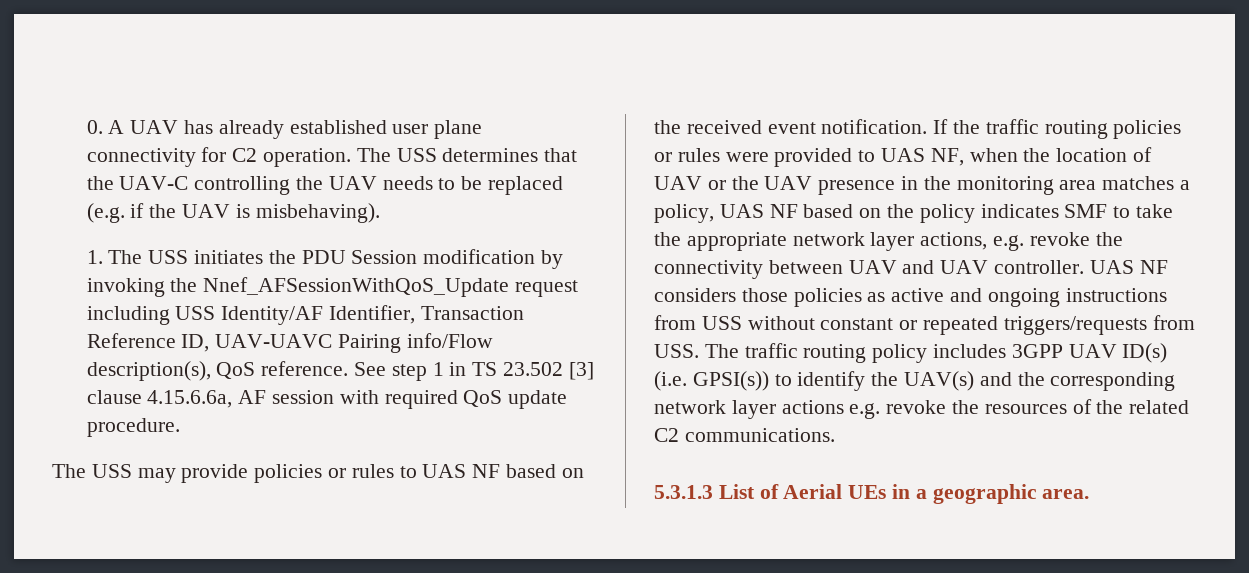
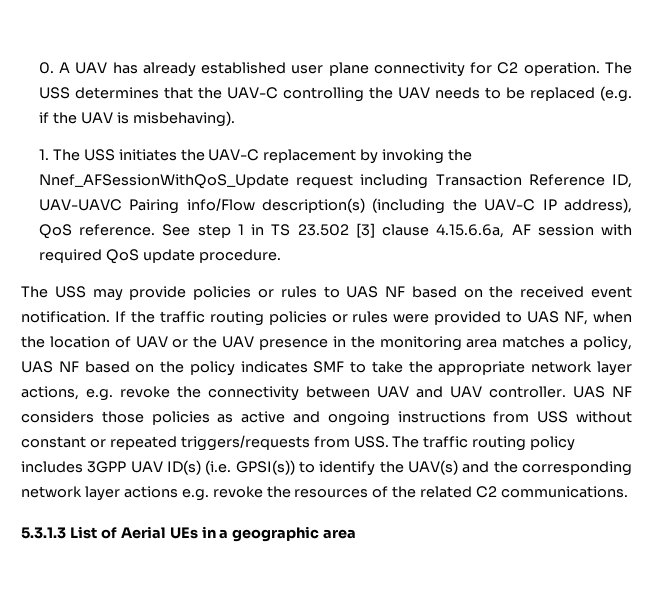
- 1. The USS initiates the PDU Session modification by invoking the Nnef_AFSessionWithQoS_Update request including USS Identity/AF Identifier, Transaction Reference ID, UAV-UAVC Pairing info/Flow description(s), QoS reference.
+ 1. The USS initiates the UAV-C replacement by invoking the Nnef_AFSessionWithQoS_Update request including Transaction Reference ID, UAV-UAVC Pairing info/Flow description(s) (including the UAV-C IP address), QoS reference.
- 5.3.1.3 List of Aerial UEs in a geographic area.
+ 5.3.1.3 List of Aerial UEs in a geographic area

